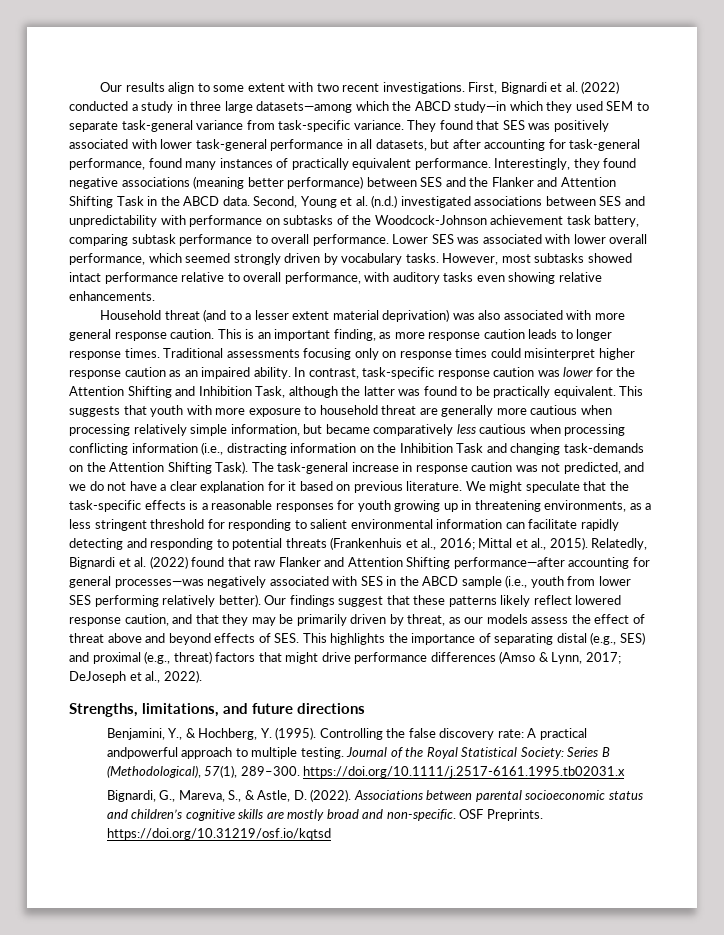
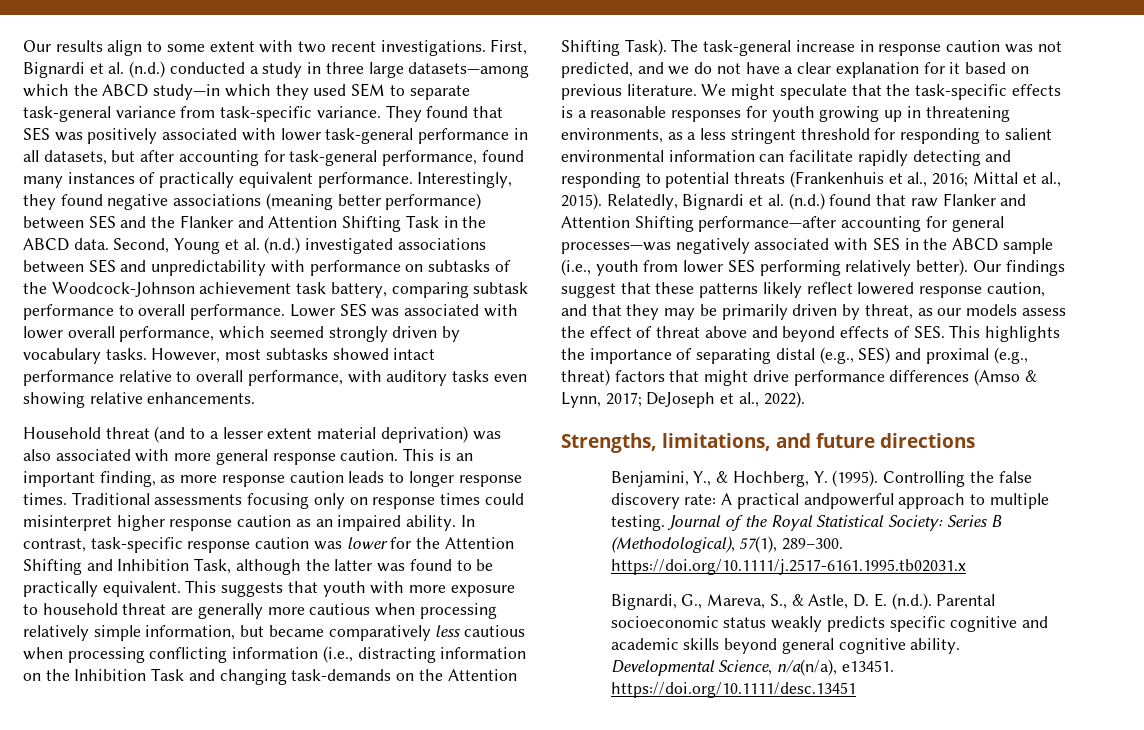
- First, Bignardi et al. (2022) conducted a study in three large datasets—among which the ABCD study—in which they used SEM to separate task-general variance from task-specific variance.
+ First, Bignardi et al. (n.d.) conducted a study in three large datasets—among which the ABCD study—in which they used SEM to separate task-general variance from task-specific variance.
- Relatedly, Bignardi et al. (2022) found that raw Flanker and Attention Shifting performance—after accounting for general processes—was negatively associated with SES in the ABCD sample (i.e., youth from lower SES performing relatively better).
+ Relatedly, Bignardi et al. (n.d.) found that raw Flanker and Attention Shifting performance—after accounting for general processes—was negatively associated with SES in the ABCD sample (i.e., youth from lower SES performing relatively better).
- Bignardi, G., Mareva, S., & Astle, D. (2022). Associations between parental socioeconomic status and children’s cognitive skills are mostly broad and non-specific. OSF Preprints. https://doi.org/10.31219/osf.io/kqtsd
+ Bignardi, G., Mareva, S., & Astle, D. E. (n.d.). Parental socioeconomic status weakly predicts specific cognitive and academic skills beyond general cognitive ability. Developmental Science, n/a(n/a), e13451. https://doi.org/10.1111/desc.13451

